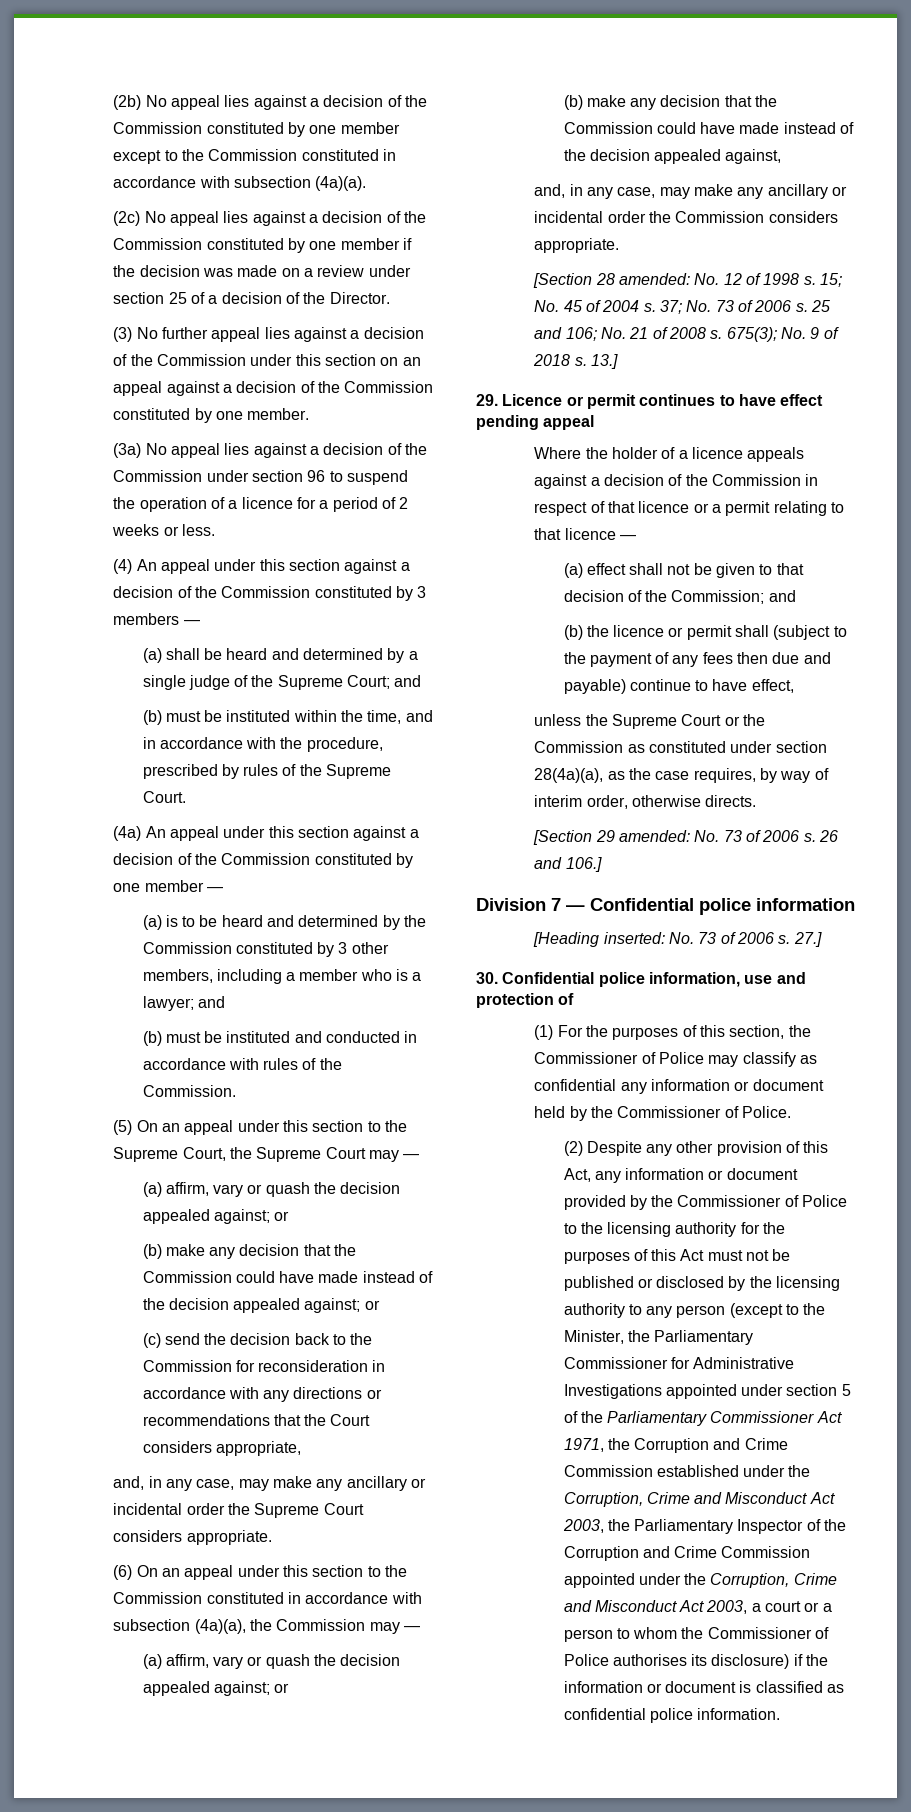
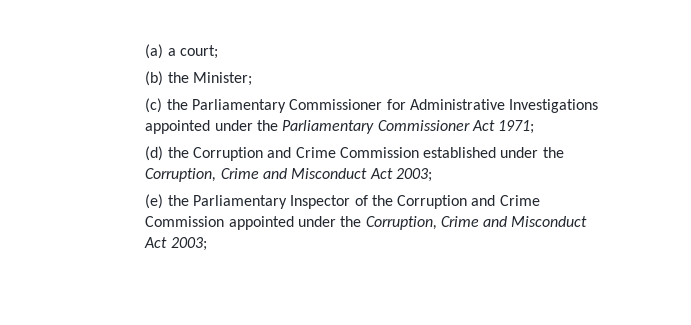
- (2b) No appeal lies against a decision of the Commission constituted by one member except to the Commission constituted in accordance with subsection (4a)(a).
- (2c) No appeal lies against a decision of the Commission constituted by one member if the decision was made on a review under section 25 of a decision of the Director.
- (3) No further appeal lies against a decision of the Commission under this section on an appeal against a decision of the Commission constituted by one member.
- (3a) No appeal lies against a decision of the Commission under section 96 to suspend the operation of a licence for a period of 2 weeks or less.
- (4) An appeal under this section against a decision of the Commission constituted by 3 members —
- (a) shall be heard and determined by a single judge of the Supreme Court; and
- (b) must be instituted within the time, and in accordance with the procedure, prescribed by rules of the Supreme Court.
- (4a) An appeal under this section against a decision of the Commission constituted by one member —
- (a) is to be heard and determined by the Commission constituted by 3 other members, including a member who is a lawyer; and
- (b) must be instituted and conducted in accordance with rules of the Commission.
- (5) On an appeal under this section to the Supreme Court, the Supreme Court may —
- (a) affirm, vary or quash the decision appealed against; or
- (b) make any decision that the Commission could have made instead of the decision appealed against; or
- (c) send the decision back to the Commission for reconsideration in accordance with any directions or recommendations that the Court considers appropriate,
- and, in any case, may make any ancillary or incidental order the Supreme Court considers appropriate.
- (6) On an appeal under this section to the Commission constituted in accordance with subsection (4a)(a), the Commission may —
- (a) affirm, vary or quash the decision appealed against; or
- (b) make any decision that the Commission could have made instead of the decision appealed against,
- and, in any case, may make any ancillary or incidental order the Commission considers appropriate.
- [Section 28 amended: No. 12 of 1998 s. 15; No. 45 of 2004 s. 37; No. 73 of 2006 s. 25 and 106; No. 21 of 2008 s. 675(3); No. 9 of 2018 s. 13.]
- 29. Licence or permit continues to have effect pending appeal
- Where the holder of a licence appeals against a decision of the Commission in respect of that licence or a permit relating to that licence —
- (a) effect shall not be given to that decision of the Commission; and
- (b) the licence or permit shall (subject to the payment of any fees then due and payable) continue to have effect,
- unless the Supreme Court or the Commission as constituted under section 28(4a)(a), as the case requires, by way of interim order, otherwise directs.
- [Section 29 amended: No. 73 of 2006 s. 26 and 106.]
- Division 7 — Confidential police information
- [Heading inserted: No. 73 of 2006 s. 27.]
- 30. Confidential police information, use and protection of
- (1) For the purposes of this section, the Commissioner of Police may classify as confidential any information or document held by the Commissioner of Police.
- (2) Despite any other provision of this Act, any information or document provided by the Commissioner of Police to the licensing authority for the purposes of this Act must not be published or disclosed by the licensing authority to any person (except to the Minister, the Parliamentary Commissioner for Administrative Investigations appointed under section 5 of the Parliamentary Commissioner Act 1971, the Corruption and Crime Commission established under the Corruption, Crime and Misconduct Act 2003, the Parliamentary Inspector of the Corruption and Crime Commission appointed under the Corruption, Crime and Misconduct Act 2003, a court or a person to whom the Commissioner of Police authorises its disclosure) if the information or document is classified as confidential police information.
+ (a) a court;
+ (b) the Minister;
+ (c) the Parliamentary Commissioner for Administrative Investigations appointed under the Parliamentary Commissioner Act 1971;
+ (d) the Corruption and Crime Commission established under the Corruption, Crime and Misconduct Act 2003;
+ (e) the Parliamentary Inspector of the Corruption and Crime Commission appointed under the Corruption, Crime and Misconduct Act 2003;

